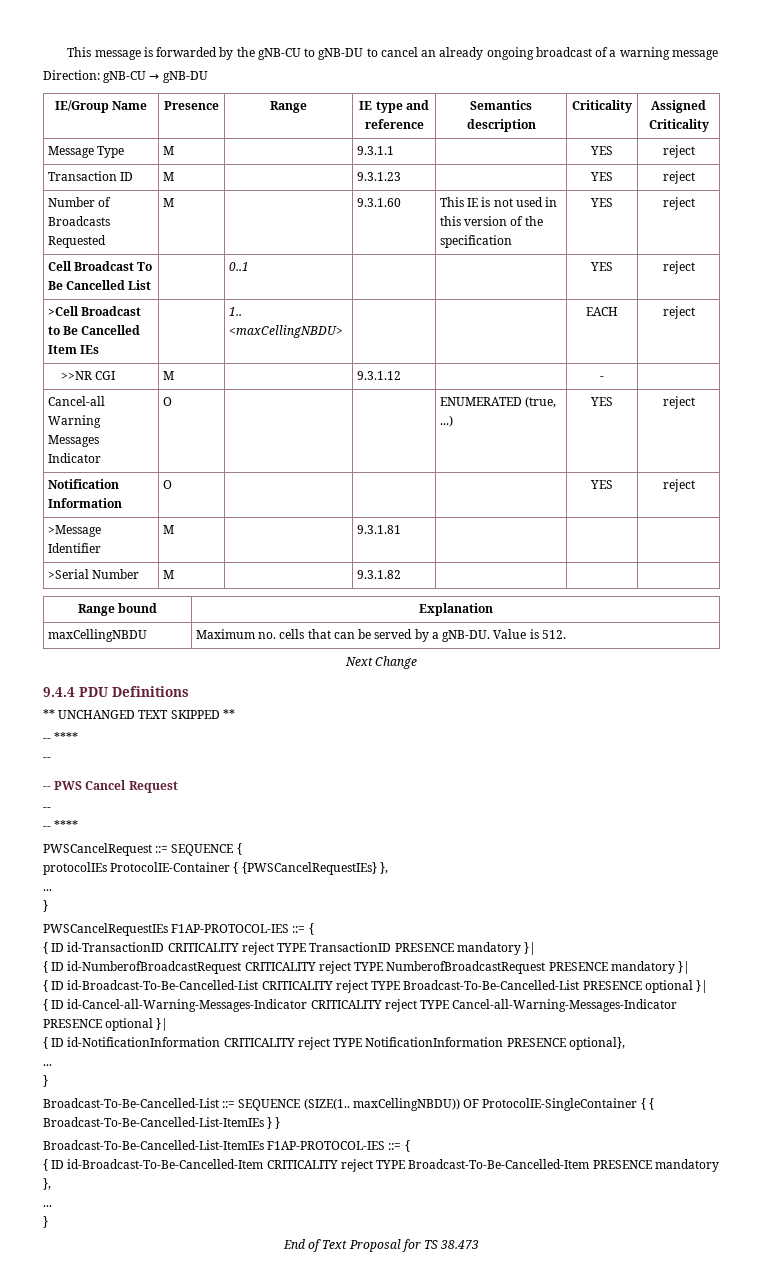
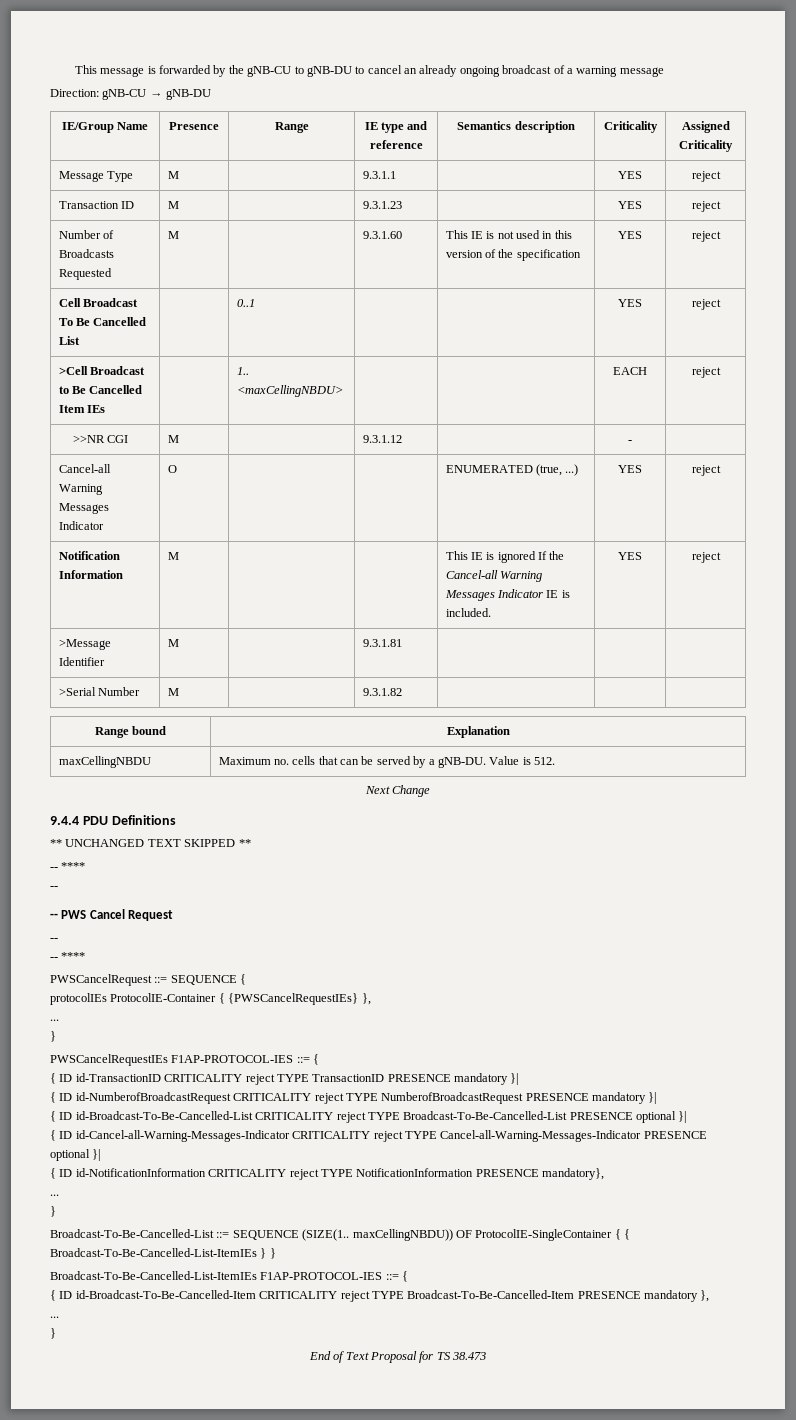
- Notification Information | O | | | | YES | reject
+ Notification Information | M | | | This IE is ignored If the Cancel-all Warning Messages Indicator IE is included. | YES | reject
- { ID id-NotificationInformation CRITICALITY reject TYPE NotificationInformation PRESENCE optional},
+ { ID id-NotificationInformation CRITICALITY reject TYPE NotificationInformation PRESENCE mandatory},

